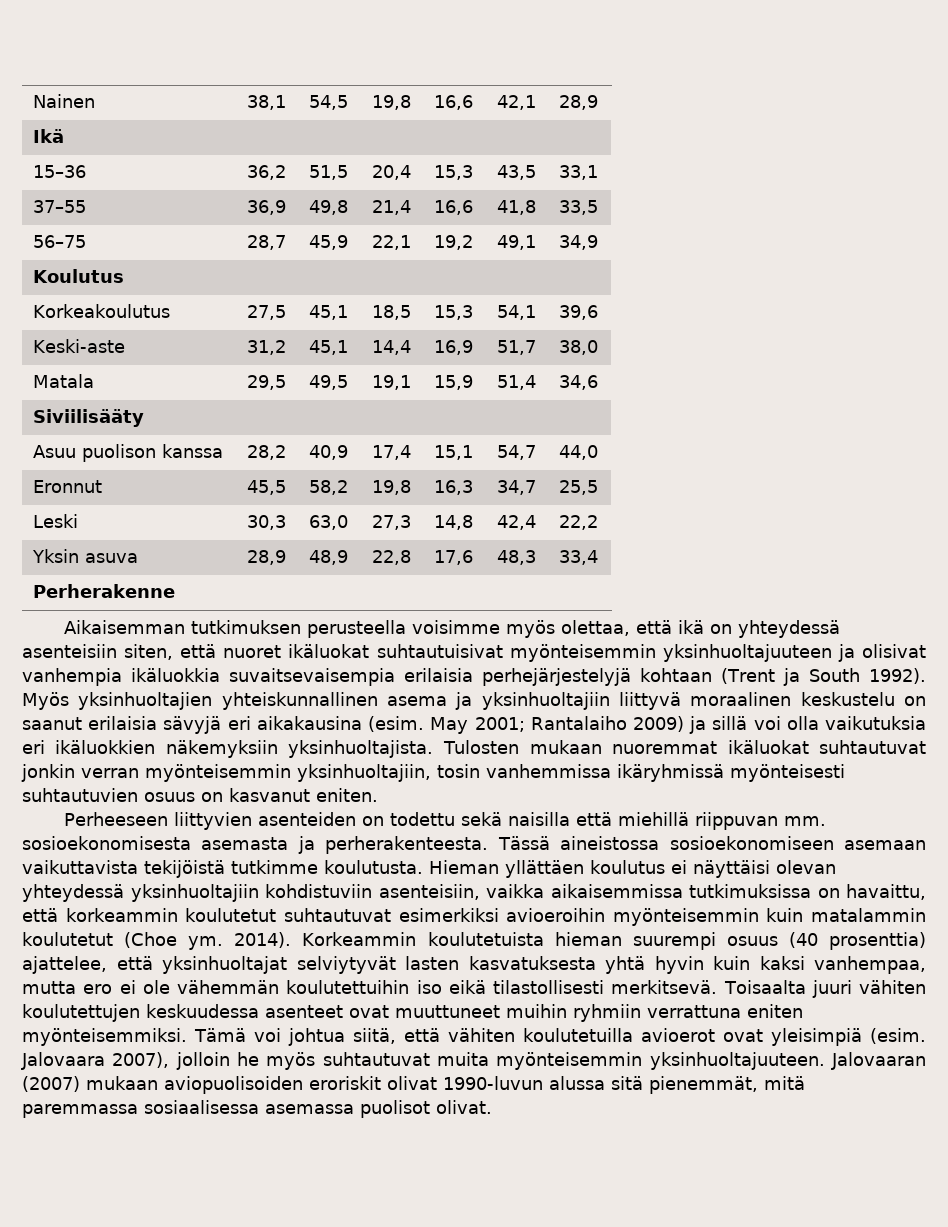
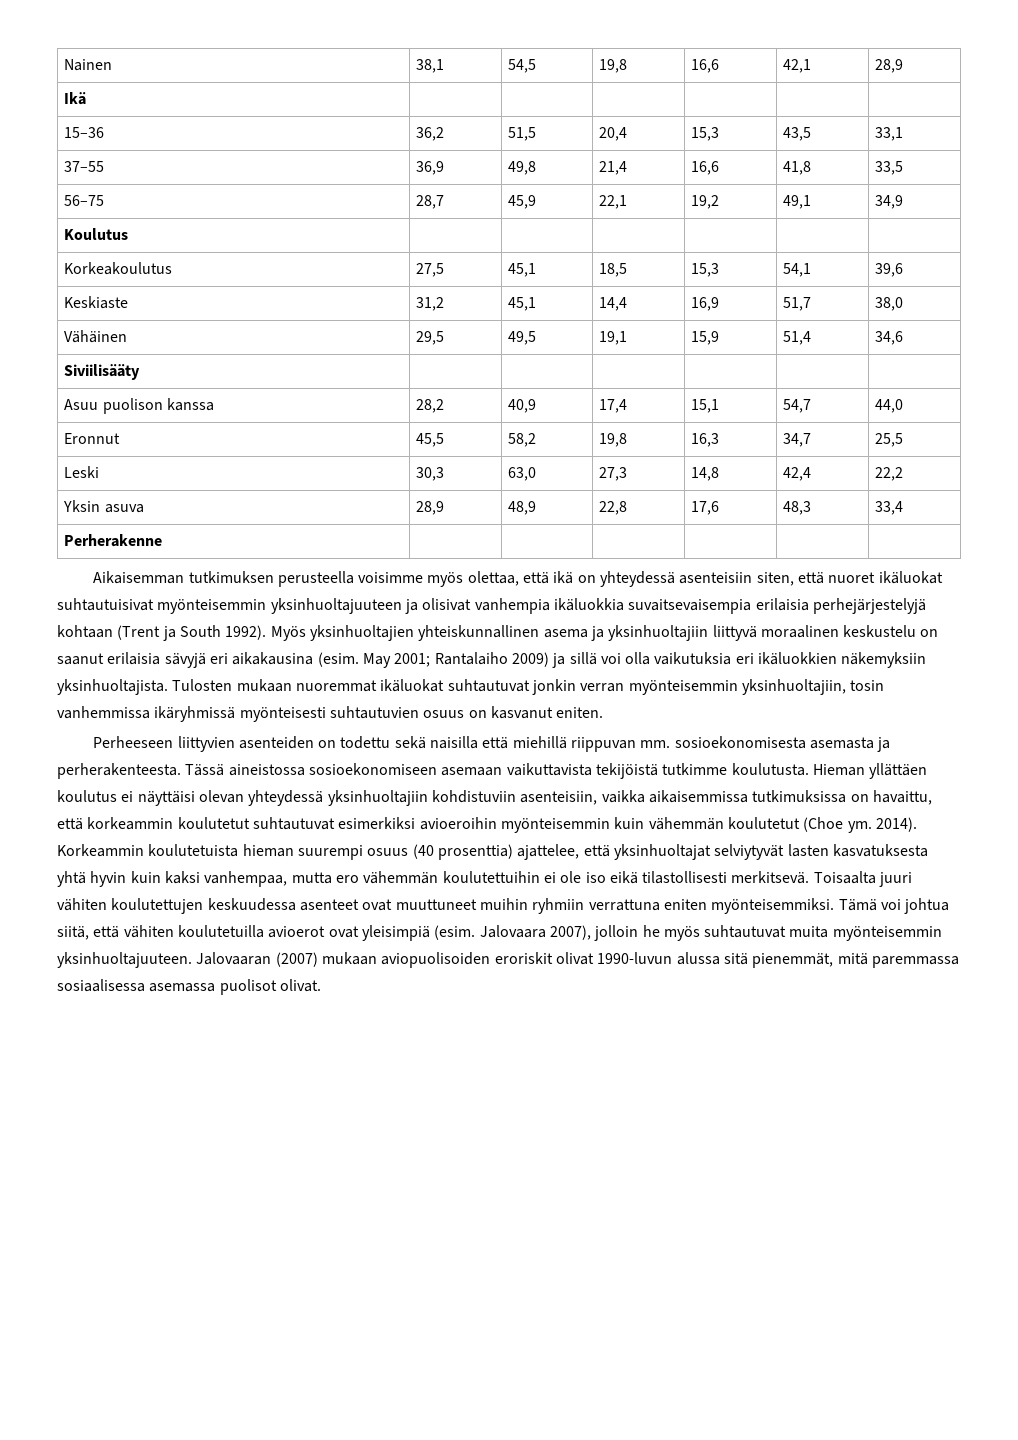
- Keski-aste | 31,2 | 45,1 | 14,4 | 16,9 | 51,7 | 38,0
+ Keskiaste | 31,2 | 45,1 | 14,4 | 16,9 | 51,7 | 38,0
- Matala | 29,5 | 49,5 | 19,1 | 15,9 | 51,4 | 34,6
+ Vähäinen | 29,5 | 49,5 | 19,1 | 15,9 | 51,4 | 34,6
- Hieman yllättäen koulutus ei näyttäisi olevan yhteydessä yksinhuoltajiin kohdistuviin asenteisiin, vaikka aikaisemmissa tutkimuksissa on havaittu, että korkeammin koulutetut suhtautuvat esimerkiksi avioeroihin myönteisemmin kuin matalammin koulutetut (Choe ym.
+ Hieman yllättäen koulutus ei näyttäisi olevan yhteydessä yksinhuoltajiin kohdistuviin asenteisiin, vaikka aikaisemmissa tutkimuksissa on havaittu, että korkeammin koulutetut suhtautuvat esimerkiksi avioeroihin myönteisemmin kuin vähemmän koulutetut (Choe ym.
- Korkeammin koulutetuista hieman suurempi osuus (40 prosenttia) ajattelee, että yksinhuoltajat selviytyvät lasten kasvatuksesta yhtä hyvin kuin kaksi vanhempaa, mutta ero ei ole vähemmän koulutettuihin iso eikä tilastollisesti merkitsevä.
+ Korkeammin koulutetuista hieman suurempi osuus (40 prosenttia) ajattelee, että yksinhuoltajat selviytyvät lasten kasvatuksesta yhtä hyvin kuin kaksi vanhempaa, mutta ero vähemmän koulutettuihin ei ole iso eikä tilastollisesti merkitsevä.

